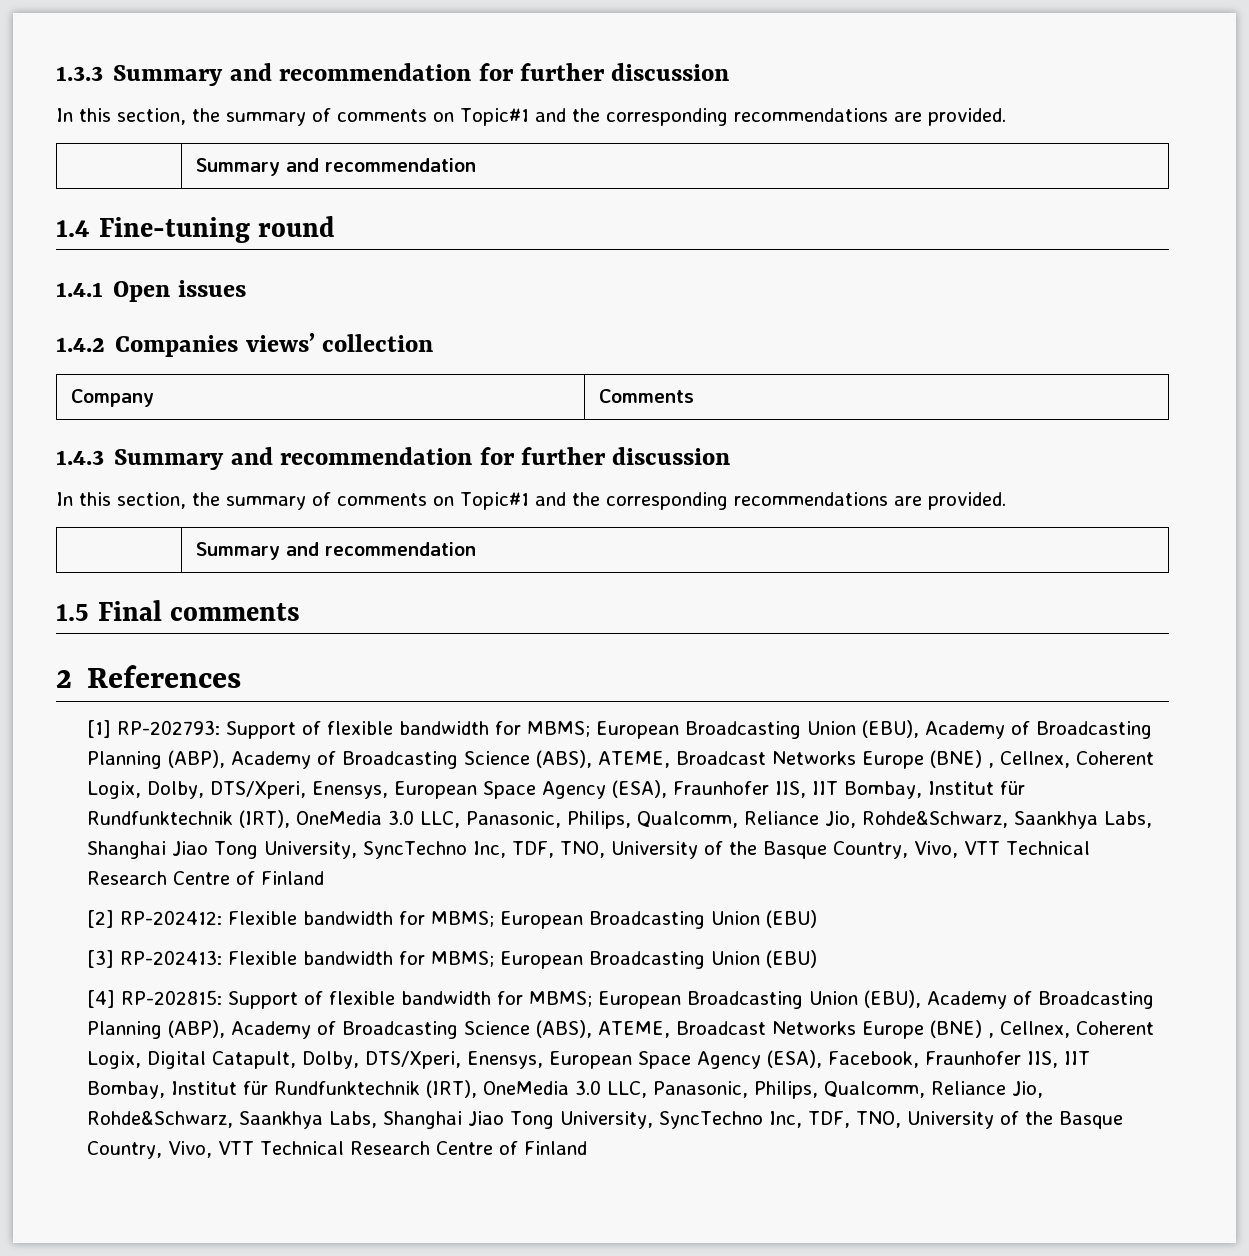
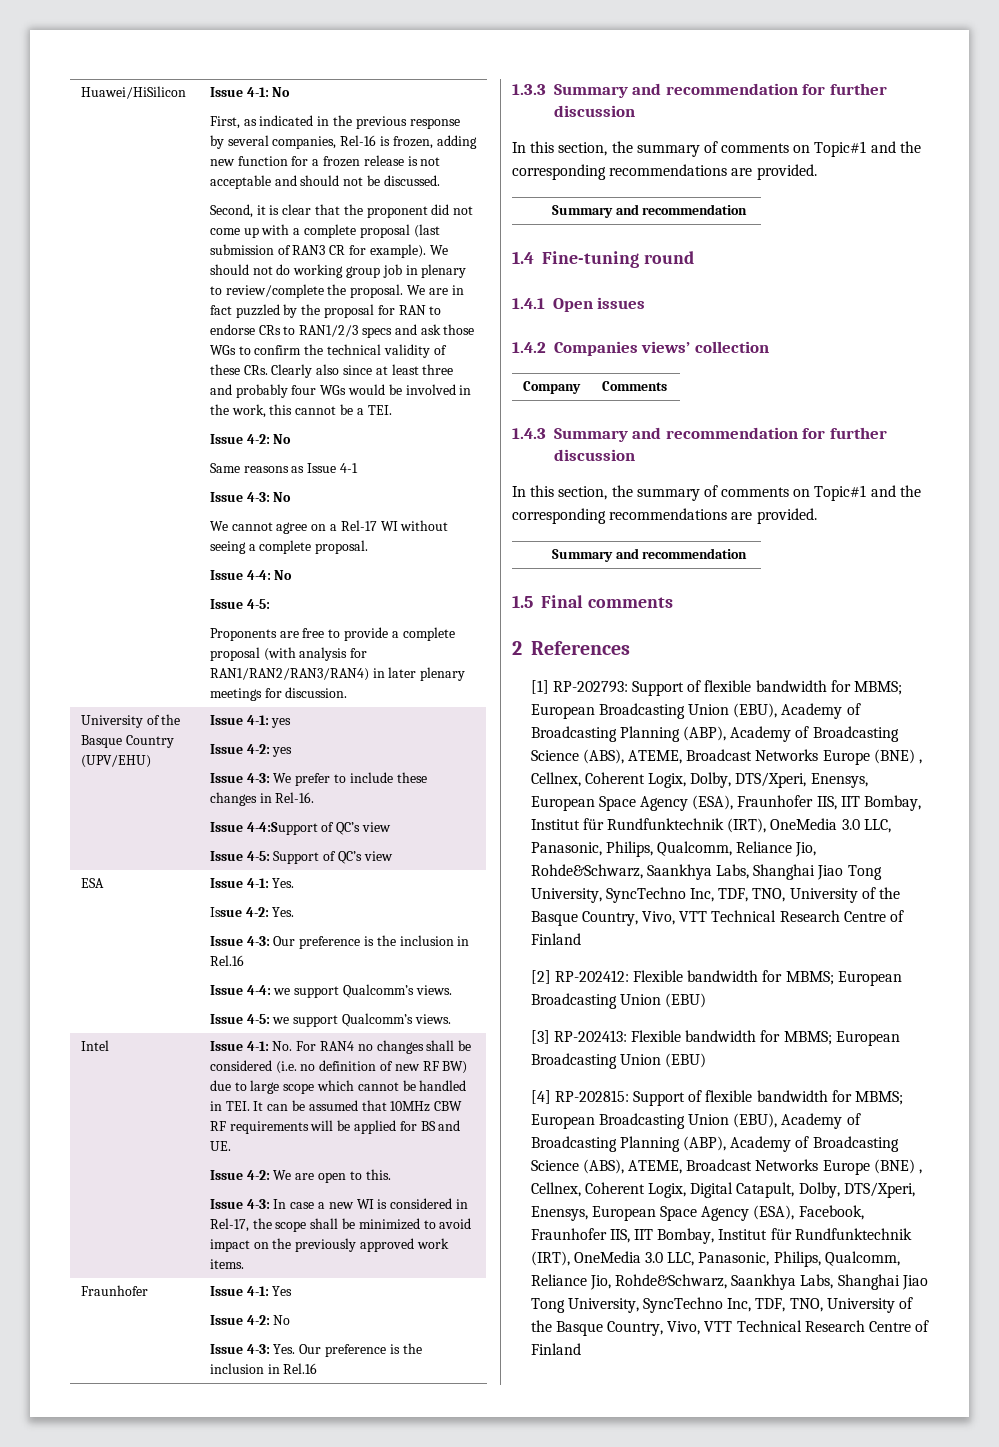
+ Huawei/HiSilicon | Issue 4-1: No
+ First, as indicated in the previous response by several companies, Rel-16 is frozen, adding new function for a frozen release is not acceptable and should not be discussed.
+ Second, it is clear that the proponent did not come up with a complete proposal (last submission of RAN3 CR for example). We should not do working group job in plenary to review/complete the proposal. We are in fact puzzled by the proposal for RAN to endorse CRs to RAN1/2/3 specs and ask those WGs to confirm the technical validity of these CRs. Clearly also since at least three and probably four WGs would be involved in the work, this cannot be a TEI.
+ Issue 4-2: No
+ Same reasons as Issue 4-1
+ Issue 4-3: No
+ We cannot agree on a Rel-17 WI without seeing a complete proposal.
+ Issue 4-4: No
+ Issue 4-5:
+ Proponents are free to provide a complete proposal (with analysis for RAN1/RAN2/RAN3/RAN4) in later plenary meetings for discussion.
+ University of the Basque Country (UPV/EHU) | Issue 4-1: yes
+ Issue 4-2: yes
+ Issue 4-3: We prefer to include these changes in Rel-16.
+ Issue 4-4:Support of QC’s view
+ Issue 4-5: Support of QC’s view
+ ESA | Issue 4-1: Yes.
+ Issue 4-2: Yes.
+ Issue 4-3: Our preference is the inclusion in Rel.16
+ Issue 4-4: we support Qualcomm’s views.
+ Issue 4-5: we support Qualcomm’s views.
+ Intel | Issue 4-1: No. For RAN4 no changes shall be considered (i.e. no definition of new RF BW) due to large scope which cannot be handled in TEI. It can be assumed that 10MHz CBW RF requirements will be applied for BS and UE.
+ Issue 4-2: We are open to this.
+ Issue 4-3: In case a new WI is considered in Rel-17, the scope shall be minimized to avoid impact on the previously approved work items.
+ Fraunhofer | Issue 4-1: Yes
+ Issue 4-2: No
+ Issue 4-3: Yes. Our preference is the inclusion in Rel.16

